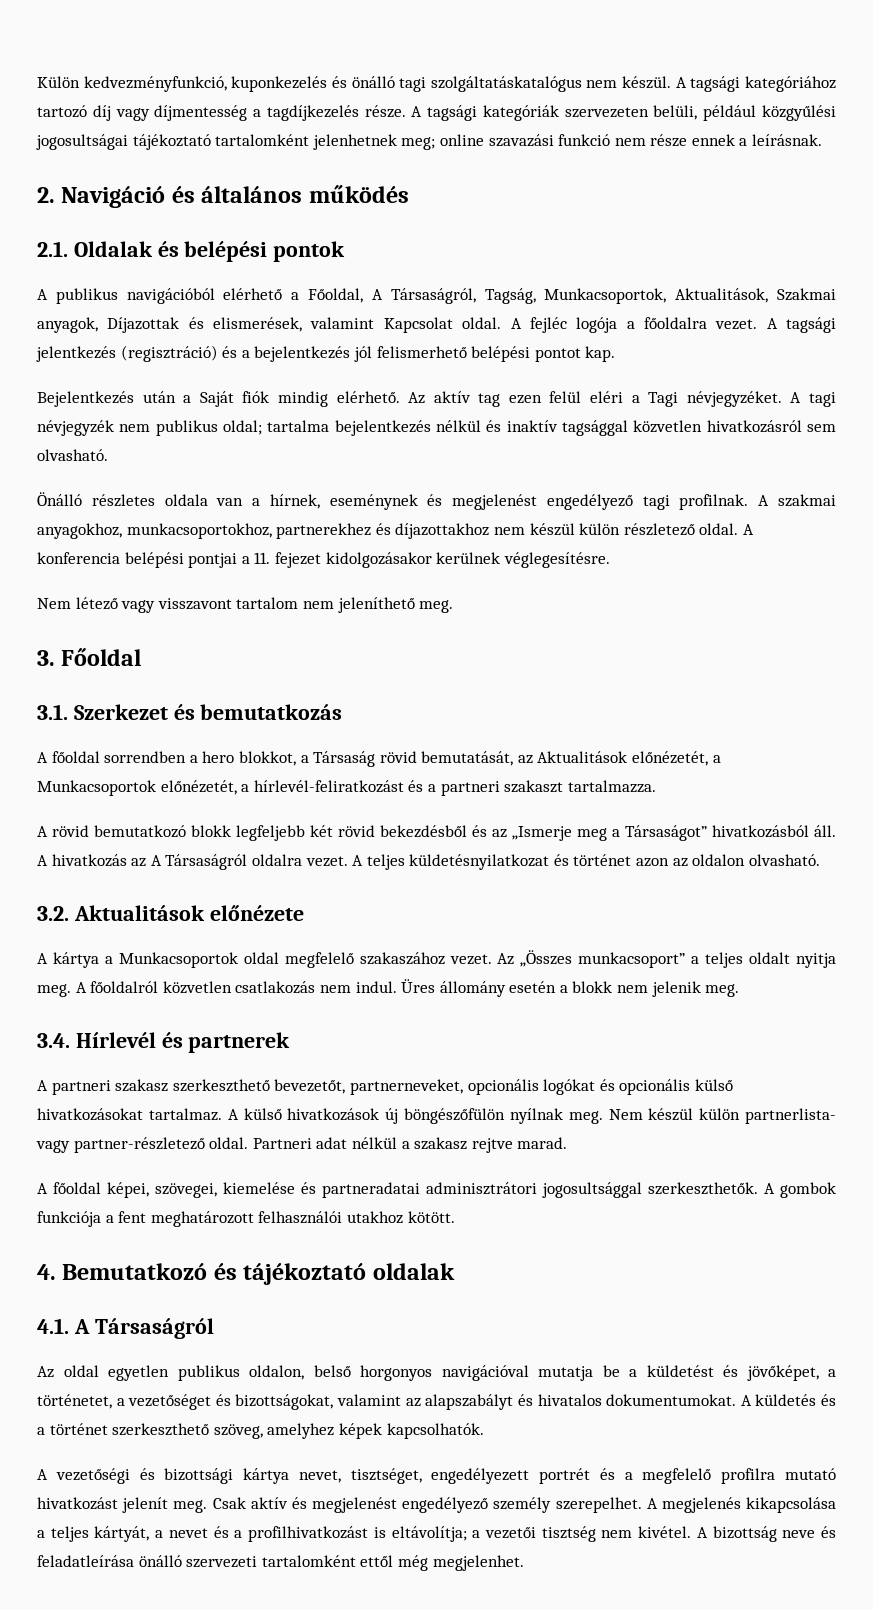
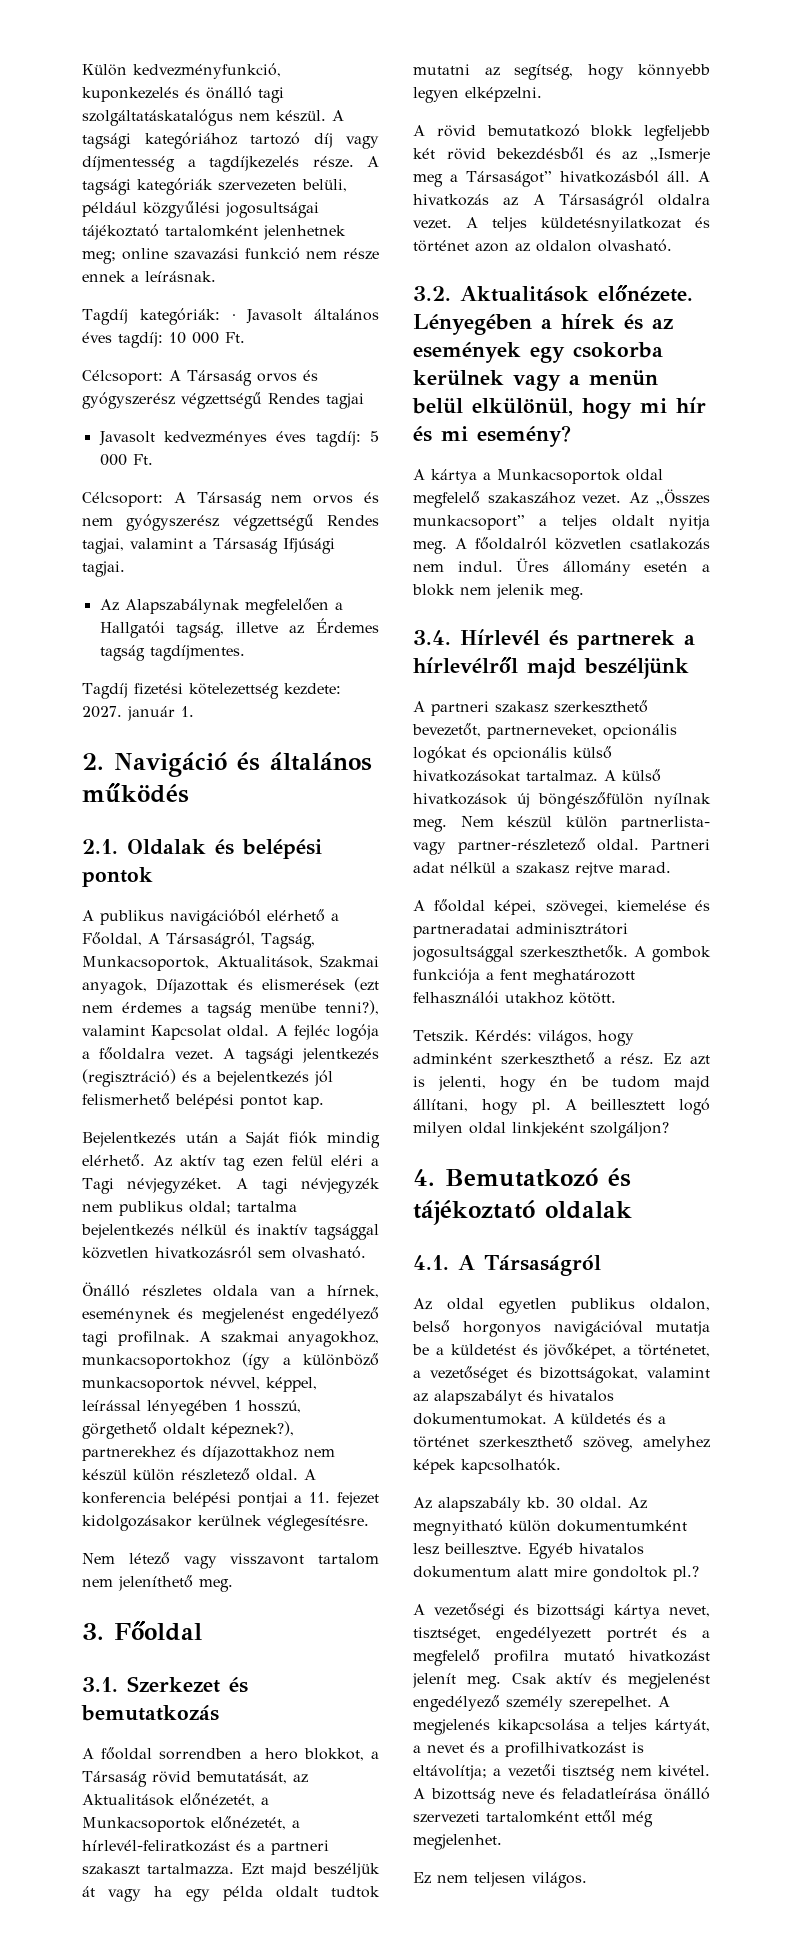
+ Tagdíj kategóriák: · Javasolt általános éves tagdíj: 10 000 Ft.
+ Célcsoport: A Társaság orvos és gyógyszerész végzettségű Rendes tagjai
+ Javasolt kedvezményes éves tagdíj: 5 000 Ft.
+ Célcsoport: A Társaság nem orvos és nem gyógyszerész végzettségű Rendes tagjai, valamint a Társaság Ifjúsági tagjai.
+ Az Alapszabálynak megfelelően a Hallgatói tagság, illetve az Érdemes tagság tagdíjmentes.
+ Tagdíj fizetési kötelezettség kezdete: 2027. január 1.
- A publikus navigációból elérhető a Főoldal, A Társaságról, Tagság, Munkacsoportok, Aktualitások, Szakmai anyagok, Díjazottak és elismerések, valamint Kapcsolat oldal.
+ A publikus navigációból elérhető a Főoldal, A Társaságról, Tagság, Munkacsoportok, Aktualitások, Szakmai anyagok, Díjazottak és elismerések (ezt nem érdemes a tagság menübe tenni?), valamint Kapcsolat oldal.
- A szakmai anyagokhoz, munkacsoportokhoz, partnerekhez és díjazottakhoz nem készül külön részletező oldal.
+ A szakmai anyagokhoz, munkacsoportokhoz (így a különböző munkacsoportok névvel, képpel, leírással lényegében 1 hosszú, görgethető oldalt képeznek?), partnerekhez és díjazottakhoz nem készül külön részletező oldal.
+ Ezt majd beszéljük át vagy ha egy példa oldalt tudtok mutatni az segítség, hogy könnyebb legyen elképzelni.
- 3.2. Aktualitások előnézete
+ 3.2. Aktualitások előnézete. Lényegében a hírek és az események egy csokorba kerülnek vagy a menün belül elkülönül, hogy mi hír és mi esemény?
- 3.4. Hírlevél és partnerek
+ 3.4. Hírlevél és partnerek a hírlevélről majd beszéljünk
+ Tetszik. Kérdés: világos, hogy adminként szerkeszthető a rész. Ez azt is jelenti, hogy én be tudom majd állítani, hogy pl. A beillesztett logó milyen oldal linkjeként szolgáljon?
+ Az alapszabály kb. 30 oldal. Az megnyitható külön dokumentumként lesz beillesztve. Egyéb hivatalos dokumentum alatt mire gondoltok pl.?
+ Ez nem teljesen világos.

